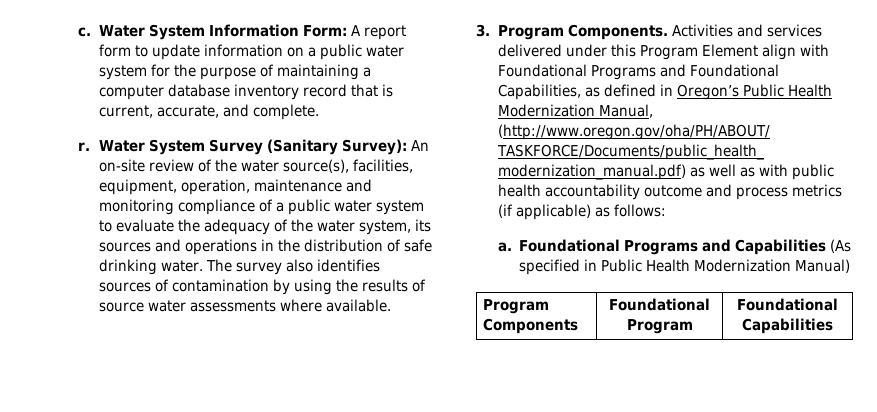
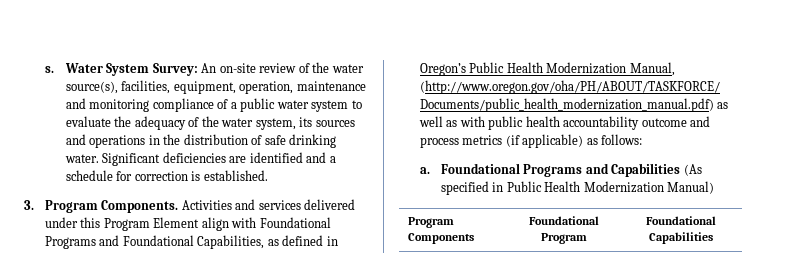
- c. Water System Information Form: A report form to update information on a public water system for the purpose of maintaining a computer database inventory record that is current, accurate, and complete.
- r. Water System Survey (Sanitary Survey): An on-site review of the water source(s), facilities, equipment, operation, maintenance and monitoring compliance of a public water system to evaluate the adequacy of the water system, its sources and operations in the distribution of safe drinking water.
+ s. Water System Survey: An on-site review of the water source(s), facilities, equipment, operation, maintenance and monitoring compliance of a public water system to evaluate the adequacy of the water system, its sources and operations in the distribution of safe drinking water.
- The survey also identifies sources of contamination by using the results of source water assessments where available.
+ Significant deficiencies are identified and a schedule for correction is established.

